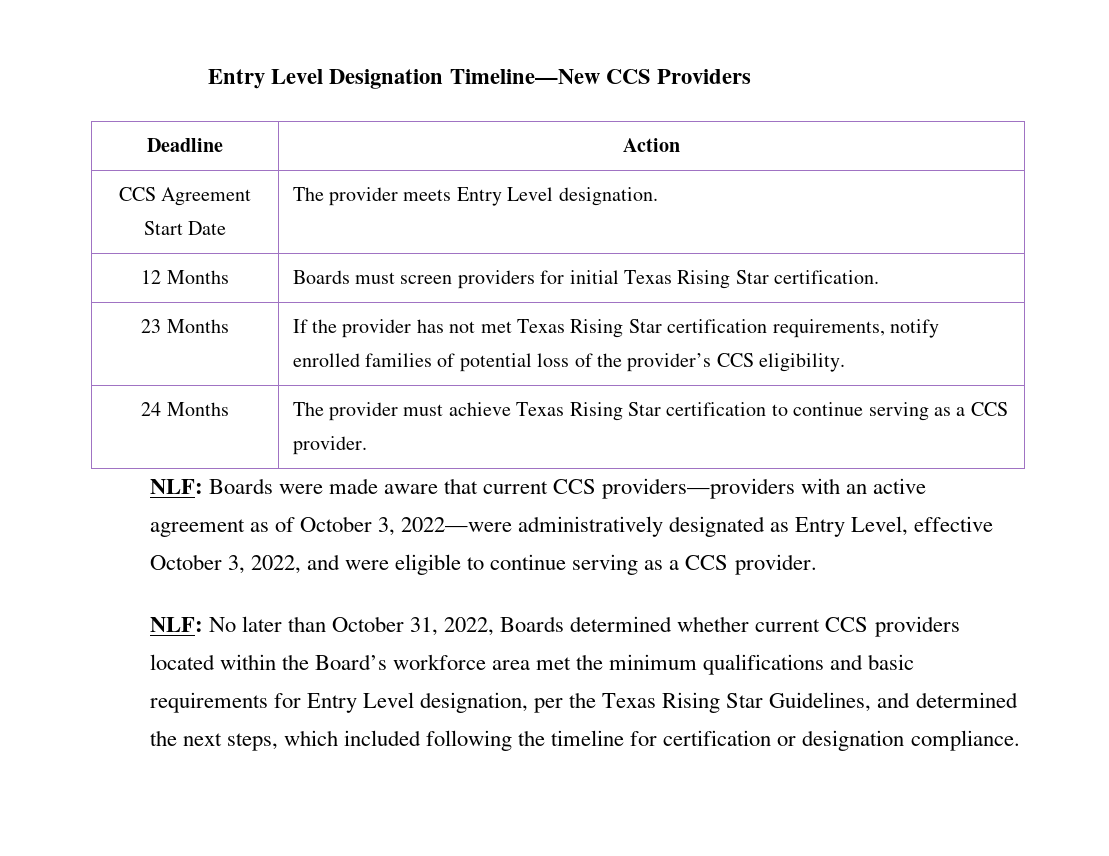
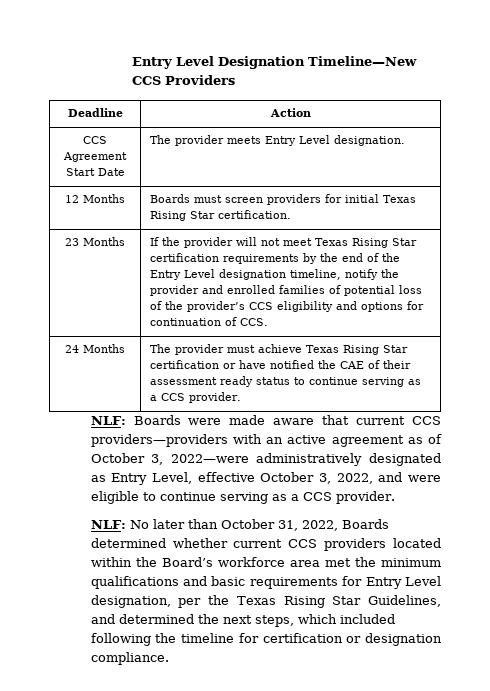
- If the provider has not met Texas Rising Star certification requirements, notify enrolled families of potential loss of the provider’s CCS eligibility.
+ If the provider will not meet Texas Rising Star certification requirements by the end of the Entry Level designation timeline, notify the provider and enrolled families of potential loss of the provider’s CCS eligibility and options for continuation of CCS.
- 24 Months | The provider must achieve Texas Rising Star certification to continue serving as a CCS provider.
+ 24 Months | The provider must achieve Texas Rising Star certification or have notified the CAE of their assessment ready status to continue serving as a CCS provider.

